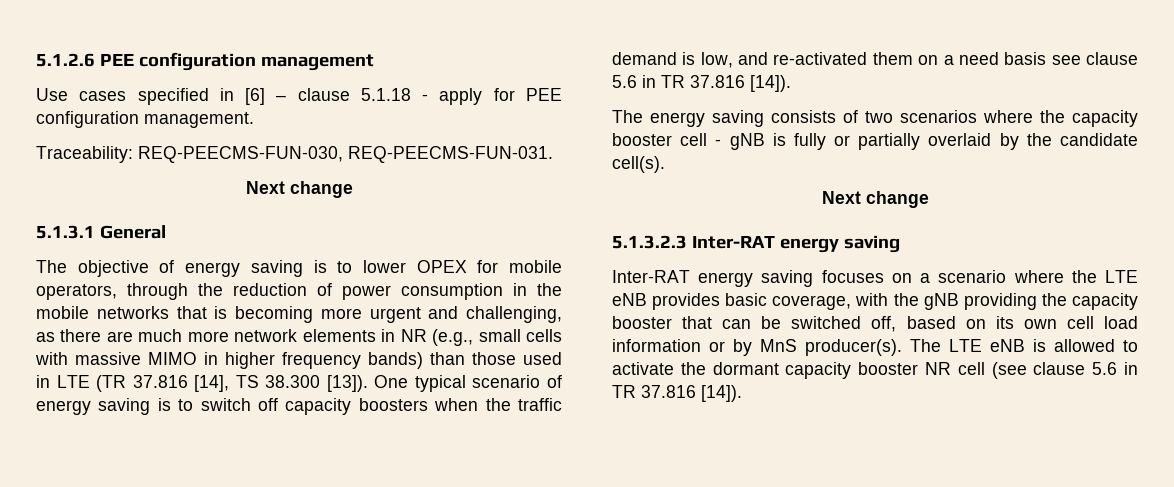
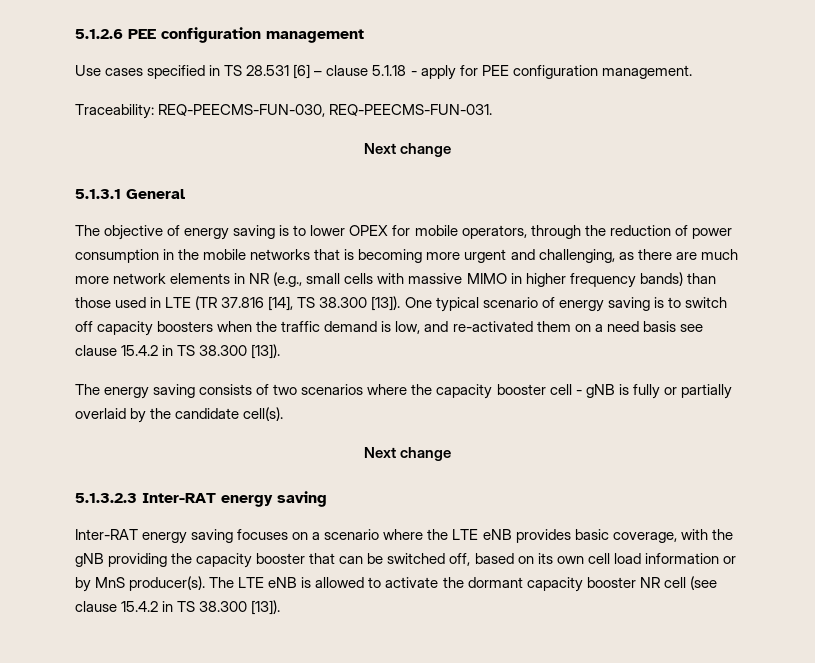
- Use cases specified in [6] – clause 5.1.18 - apply for PEE configuration management.
+ Use cases specified in TS 28.531 [6] – clause 5.1.18 - apply for PEE configuration management.
- One typical scenario of energy saving is to switch off capacity boosters when the traffic demand is low, and re-activated them on a need basis see clause 5.6 in TR 37.816 [14]).
+ One typical scenario of energy saving is to switch off capacity boosters when the traffic demand is low, and re-activated them on a need basis see clause 15.4.2 in TS 38.300 [13]).
- The LTE eNB is allowed to activate the dormant capacity booster NR cell (see clause 5.6 in TR 37.816 [14]).
+ The LTE eNB is allowed to activate the dormant capacity booster NR cell (see clause 15.4.2 in TS 38.300 [13]).

